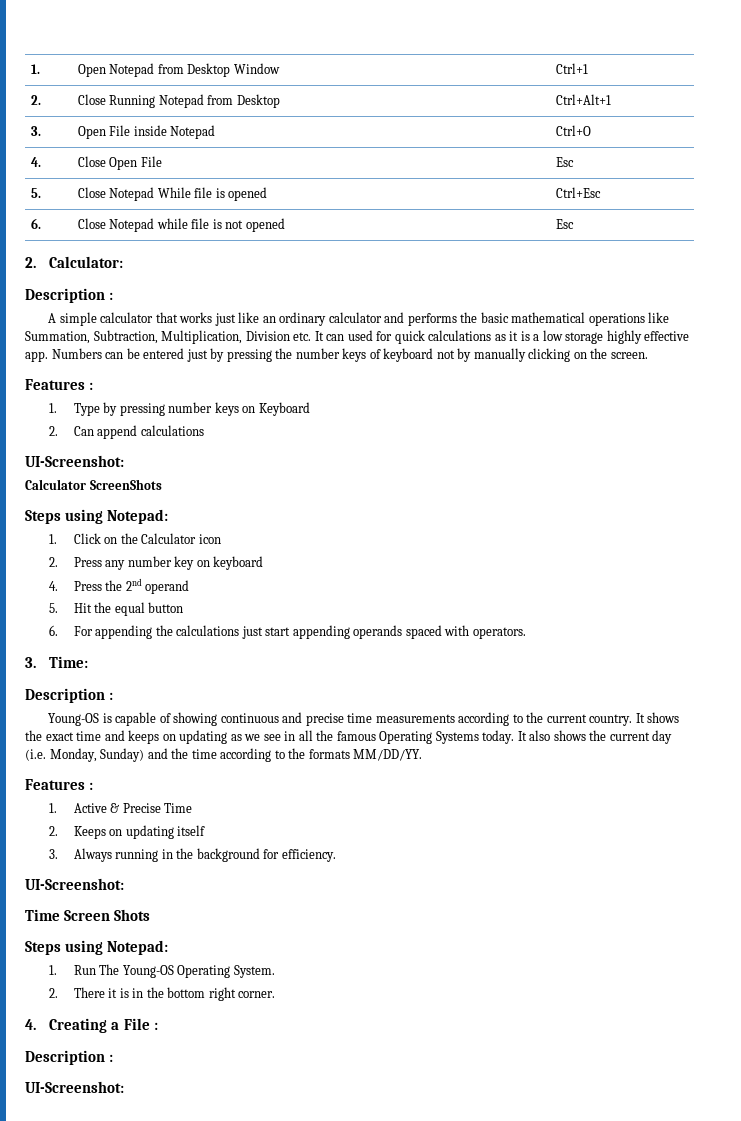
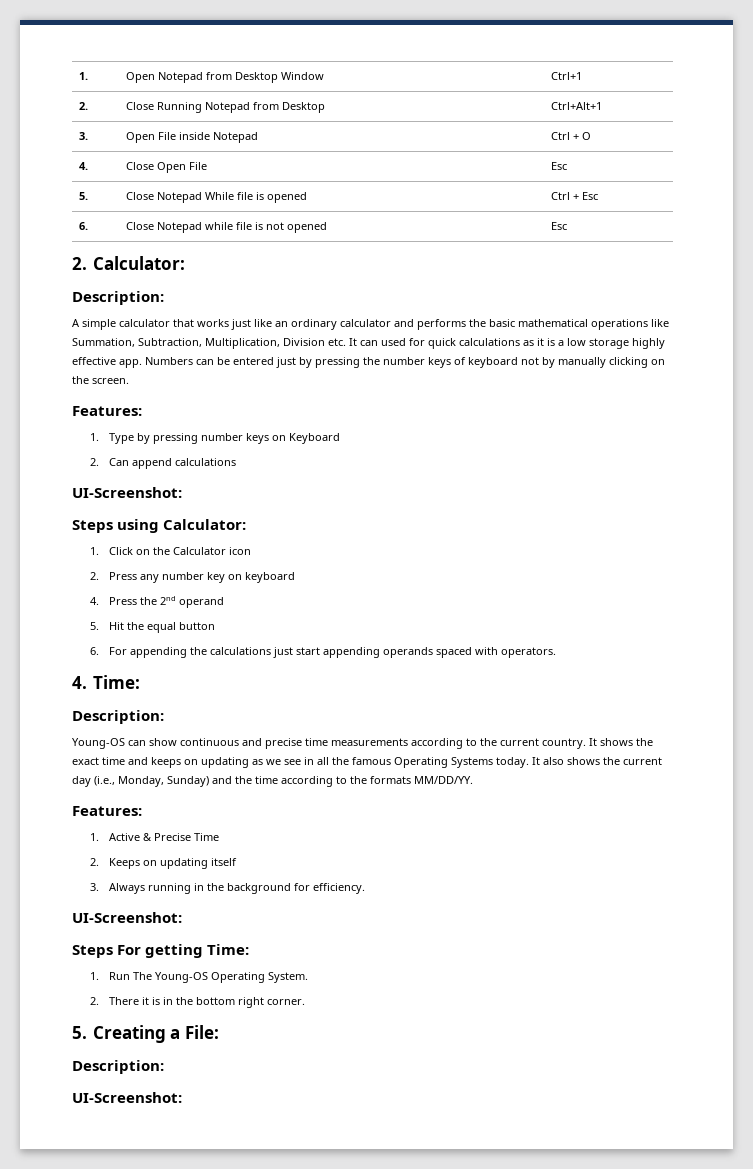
- 3. | Open File inside Notepad | Ctrl+O
+ 3. | Open File inside Notepad | Ctrl + O
- 5. | Close Notepad While file is opened | Ctrl+Esc
+ 5. | Close Notepad While file is opened | Ctrl + Esc
  2. Calculator:
- Description :
+ Description:
  Numbers can be entered just by pressing the number keys of keyboard not by manually clicking on the screen.
- Features :
+ Features:
- Calculator ScreenShots
- Steps using Notepad:
+ Steps using Calculator:
- 3. Time:
- Description :
- Young-OS is capable of showing continuous and precise time measurements according to the current country.
+ 4. Time:
+ Description:
+ Young-OS can show continuous and precise time measurements according to the current country.
- It also shows the current day (i.e. Monday, Sunday) and the time according to the formats MM/DD/YY.
- Features :
+ It also shows the current day (i.e., Monday, Sunday) and the time according to the formats MM/DD/YY.
+ Features:
- Time Screen Shots
- Steps using Notepad:
+ Steps For getting Time:
- 4. Creating a File :
- Description :
+ 5. Creating a File:
+ Description:

